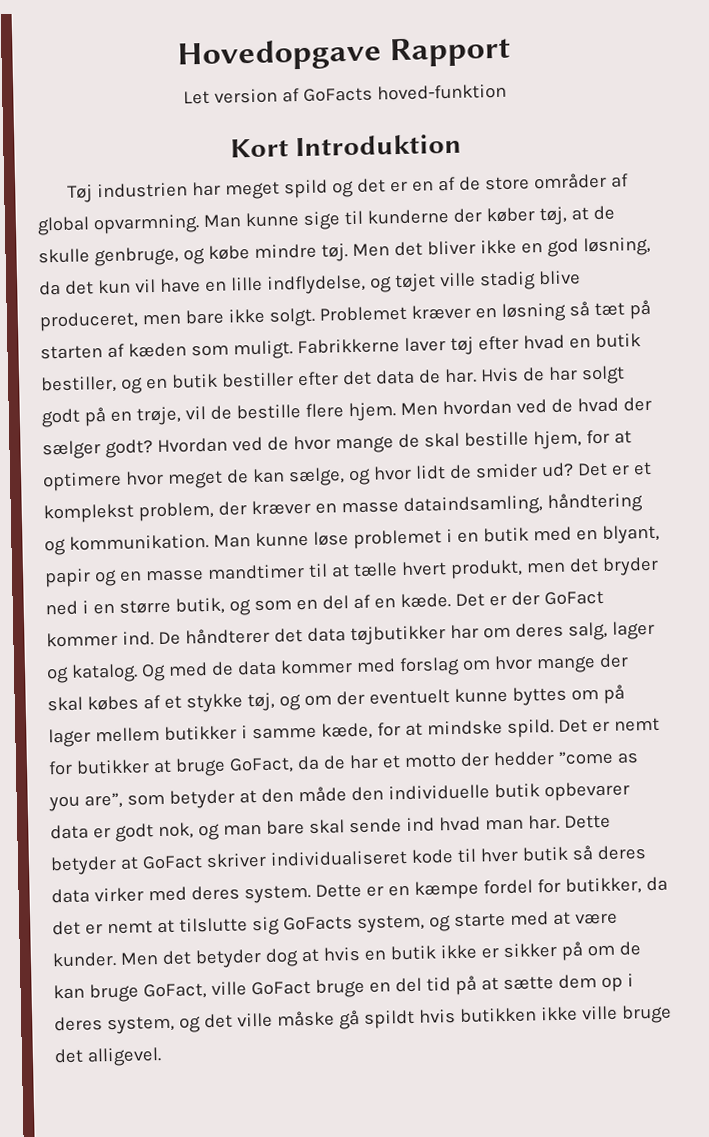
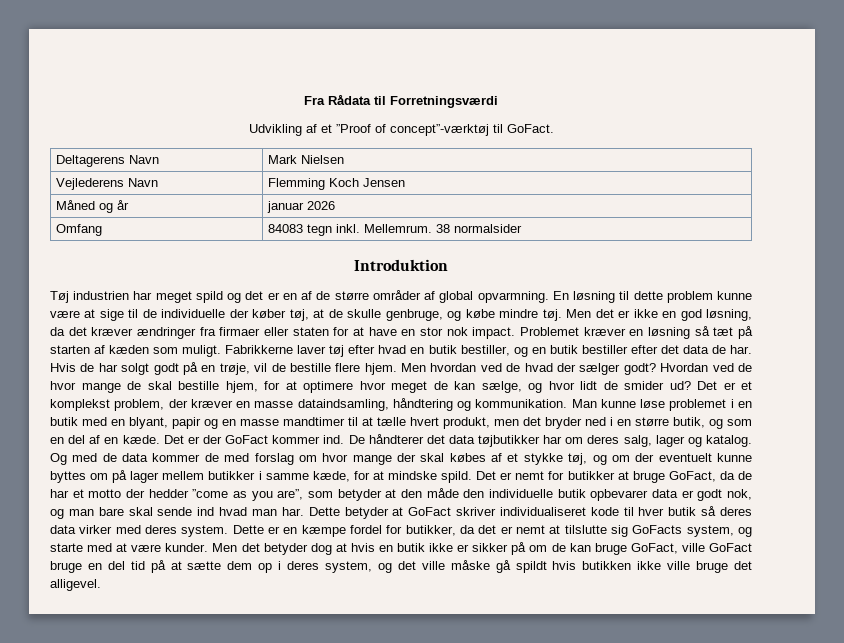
- Hovedopgave Rapport
- Let version af GoFacts hoved-funktion
- Kort Introduktion
+ Fra Rådata til Forretningsværdi
+ Udvikling af et ”Proof of concept”-værktøj til GoFact.
+ Deltagerens Navn | Mark Nielsen
+ Vejlederens Navn | Flemming Koch Jensen
+ Måned og år | januar 2026
+ Omfang | 84083 tegn inkl. Mellemrum. 38 normalsider
+ Introduktion
- Tøj industrien har meget spild og det er en af de store områder af global opvarmning.
+ Tøj industrien har meget spild og det er en af de større områder af global opvarmning.
- Man kunne sige til kunderne der køber tøj, at de skulle genbruge, og købe mindre tøj.
+ En løsning til dette problem kunne være at sige til de individuelle der køber tøj, at de skulle genbruge, og købe mindre tøj.
- Men det bliver ikke en god løsning, da det kun vil have en lille indflydelse, og tøjet ville stadig blive produceret, men bare ikke solgt.
+ Men det er ikke en god løsning, da det kræver ændringer fra firmaer eller staten for at have en stor nok impact.
- Og med de data kommer med forslag om hvor mange der skal købes af et stykke tøj, og om der eventuelt kunne byttes om på lager mellem butikker i samme kæde, for at mindske spild.
+ Og med de data kommer de med forslag om hvor mange der skal købes af et stykke tøj, og om der eventuelt kunne byttes om på lager mellem butikker i samme kæde, for at mindske spild.

